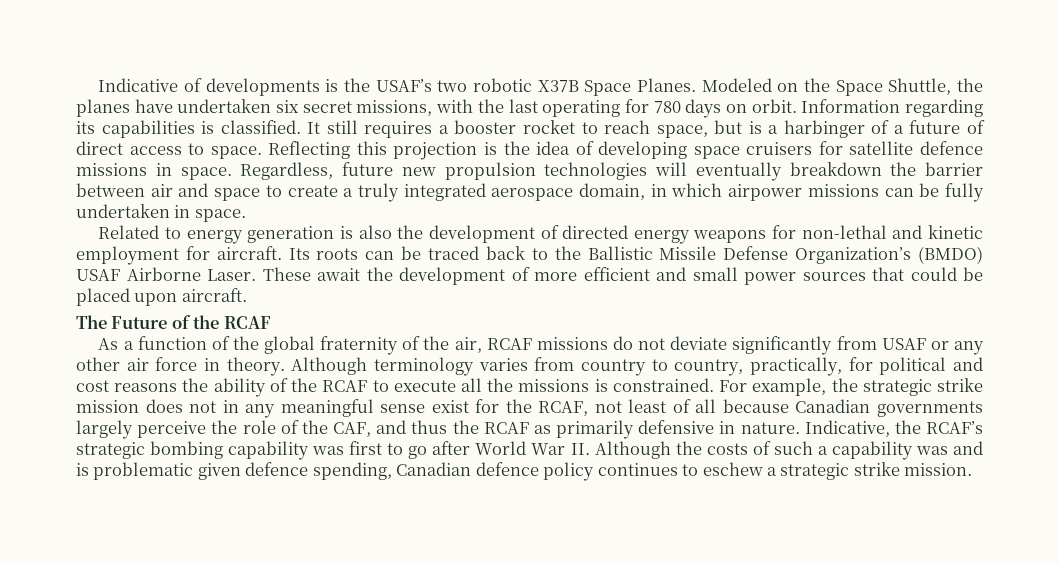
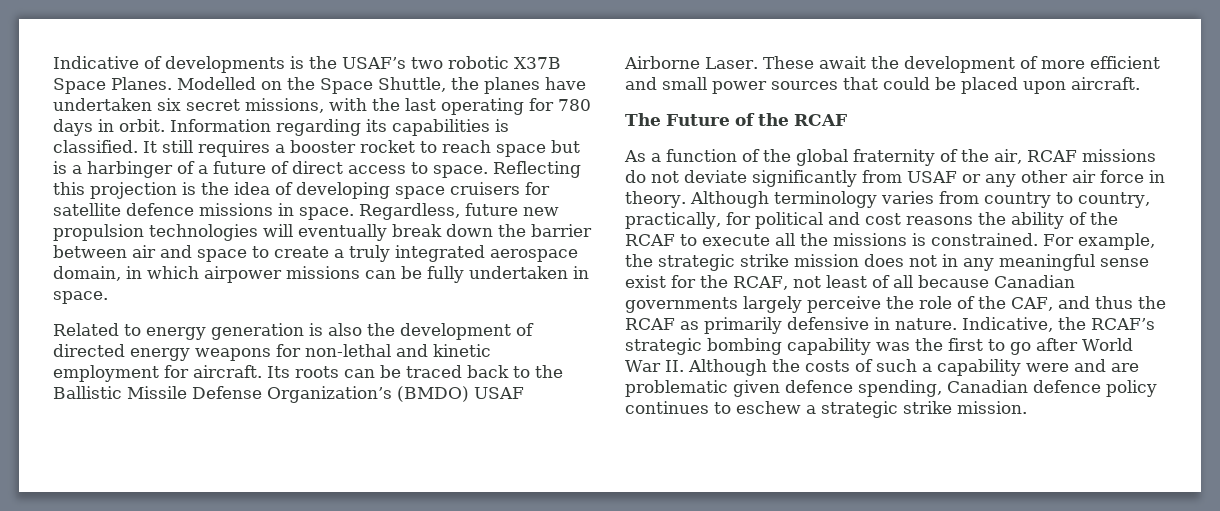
- Modeled on the Space Shuttle, the planes have undertaken six secret missions, with the last operating for 780 days on orbit.
+ Modelled on the Space Shuttle, the planes have undertaken six secret missions, with the last operating for 780 days in orbit.
- It still requires a booster rocket to reach space, but is a harbinger of a future of direct access to space.
+ It still requires a booster rocket to reach space but is a harbinger of a future of direct access to space.
- Regardless, future new propulsion technologies will eventually breakdown the barrier between air and space to create a truly integrated aerospace domain, in which airpower missions can be fully undertaken in space.
+ Regardless, future new propulsion technologies will eventually break down the barrier between air and space to create a truly integrated aerospace domain, in which airpower missions can be fully undertaken in space.
- Indicative, the RCAF’s strategic bombing capability was first to go after World War II. Although the costs of such a capability was and is problematic given defence spending, Canadian defence policy continues to eschew a strategic strike mission.
+ Indicative, the RCAF’s strategic bombing capability was the first to go after World War II. Although the costs of such a capability were and are problematic given defence spending, Canadian defence policy continues to eschew a strategic strike mission.

